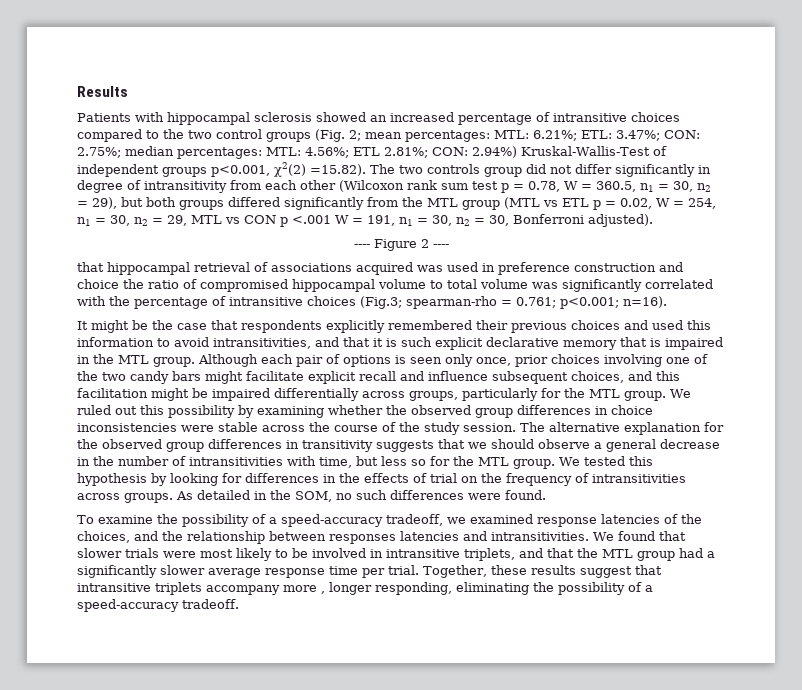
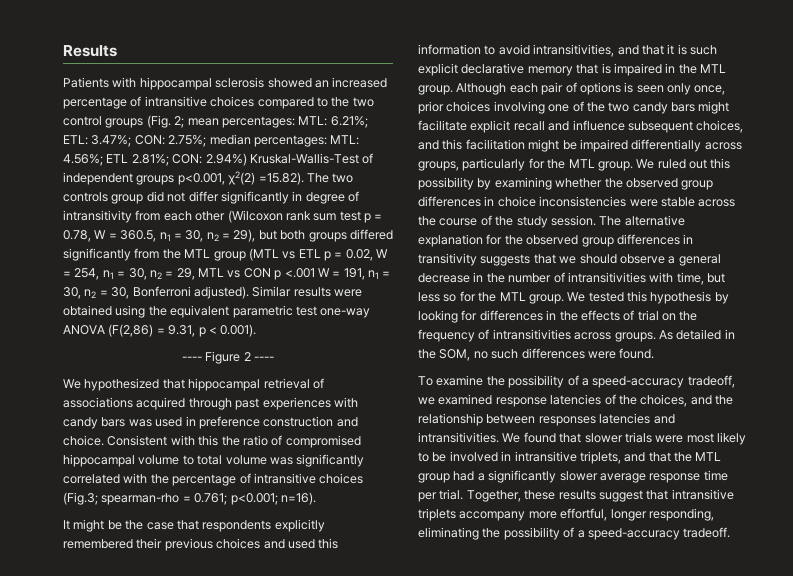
+ Similar results were obtained using the equivalent parametric test one-way ANOVA (F(2,86) = 9.31, p < 0.001).
- that hippocampal retrieval of associations acquired was used in preference construction and choice the ratio of compromised hippocampal volume to total volume was significantly correlated with the percentage of intransitive choices (Fig.3; spearman-rho = 0.761; p<0.001; n=16).
+ We hypothesized that hippocampal retrieval of associations acquired through past experiences with candy bars was used in preference construction and choice. Consistent with this the ratio of compromised hippocampal volume to total volume was significantly correlated with the percentage of intransitive choices (Fig.3; spearman-rho = 0.761; p<0.001; n=16).
- Together, these results suggest that intransitive triplets accompany more , longer responding, eliminating the possibility of a speed-accuracy tradeoff.
+ Together, these results suggest that intransitive triplets accompany more effortful, longer responding, eliminating the possibility of a speed-accuracy tradeoff.

